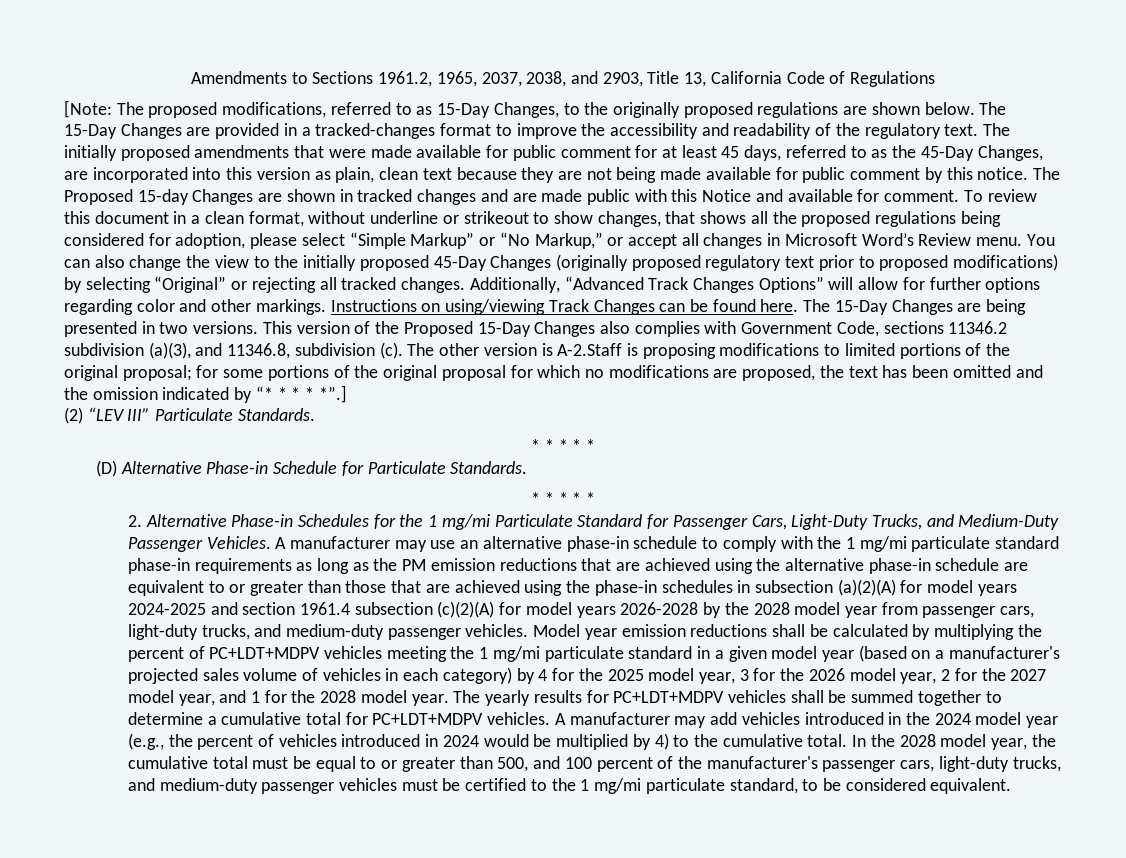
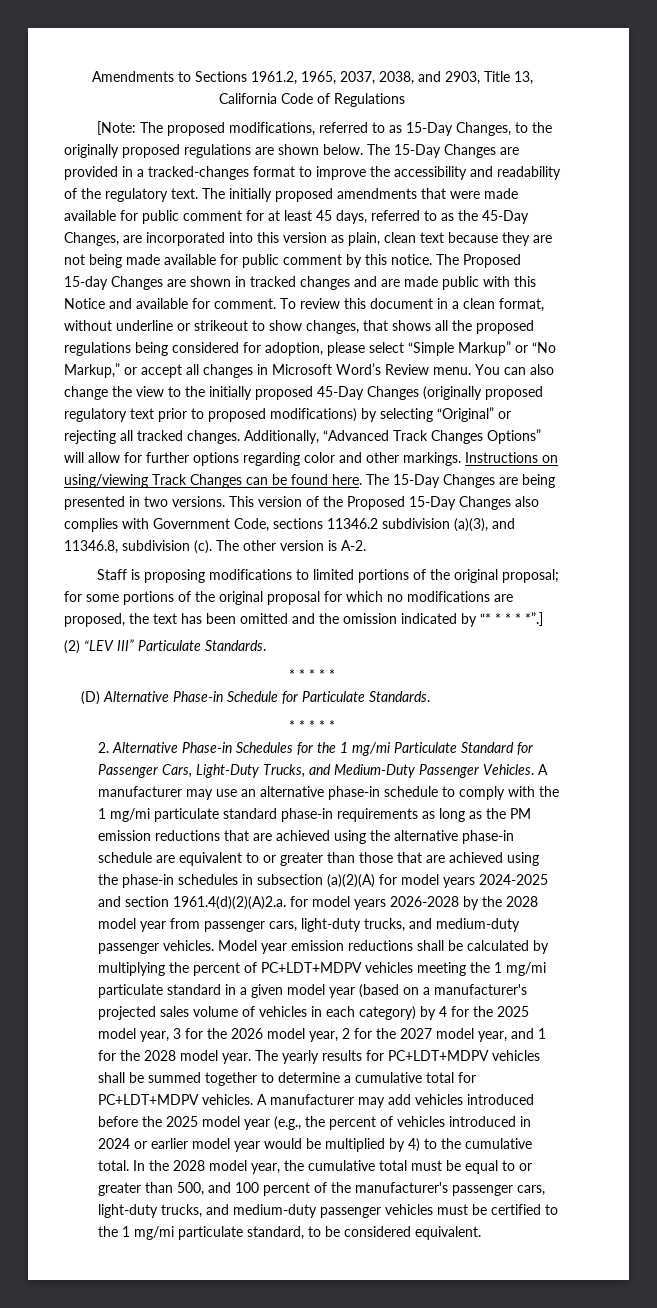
- The other version is A-2.Staff is proposing modifications to limited portions of the original proposal; for some portions of the original proposal for which no modifications are proposed, the text has been omitted and the omission indicated by “* * * * *”.]
+ The other version is A-2.
+ Staff is proposing modifications to limited portions of the original proposal; for some portions of the original proposal for which no modifications are proposed, the text has been omitted and the omission indicated by “* * * * *”.]
- A manufacturer may use an alternative phase-in schedule to comply with the 1 mg/mi particulate standard phase-in requirements as long as the PM emission reductions that are achieved using the alternative phase-in schedule are equivalent to or greater than those that are achieved using the phase-in schedules in subsection (a)(2)(A) for model years 2024-2025 and section 1961.4 subsection (c)(2)(A) for model years 2026-2028 by the 2028 model year from passenger cars, light-duty trucks, and medium-duty passenger vehicles.
+ A manufacturer may use an alternative phase-in schedule to comply with the 1 mg/mi particulate standard phase-in requirements as long as the PM emission reductions that are achieved using the alternative phase-in schedule are equivalent to or greater than those that are achieved using the phase-in schedules in subsection (a)(2)(A) for model years 2024-2025 and section 1961.4(d)(2)(A)2.a. for model years 2026-2028 by the 2028 model year from passenger cars, light-duty trucks, and medium-duty passenger vehicles.
- A manufacturer may add vehicles introduced in the 2024 model year (e.g., the percent of vehicles introduced in 2024 would be multiplied by 4) to the cumulative total.
+ A manufacturer may add vehicles introduced before the 2025 model year (e.g., the percent of vehicles introduced in 2024 or earlier model year would be multiplied by 4) to the cumulative total.

